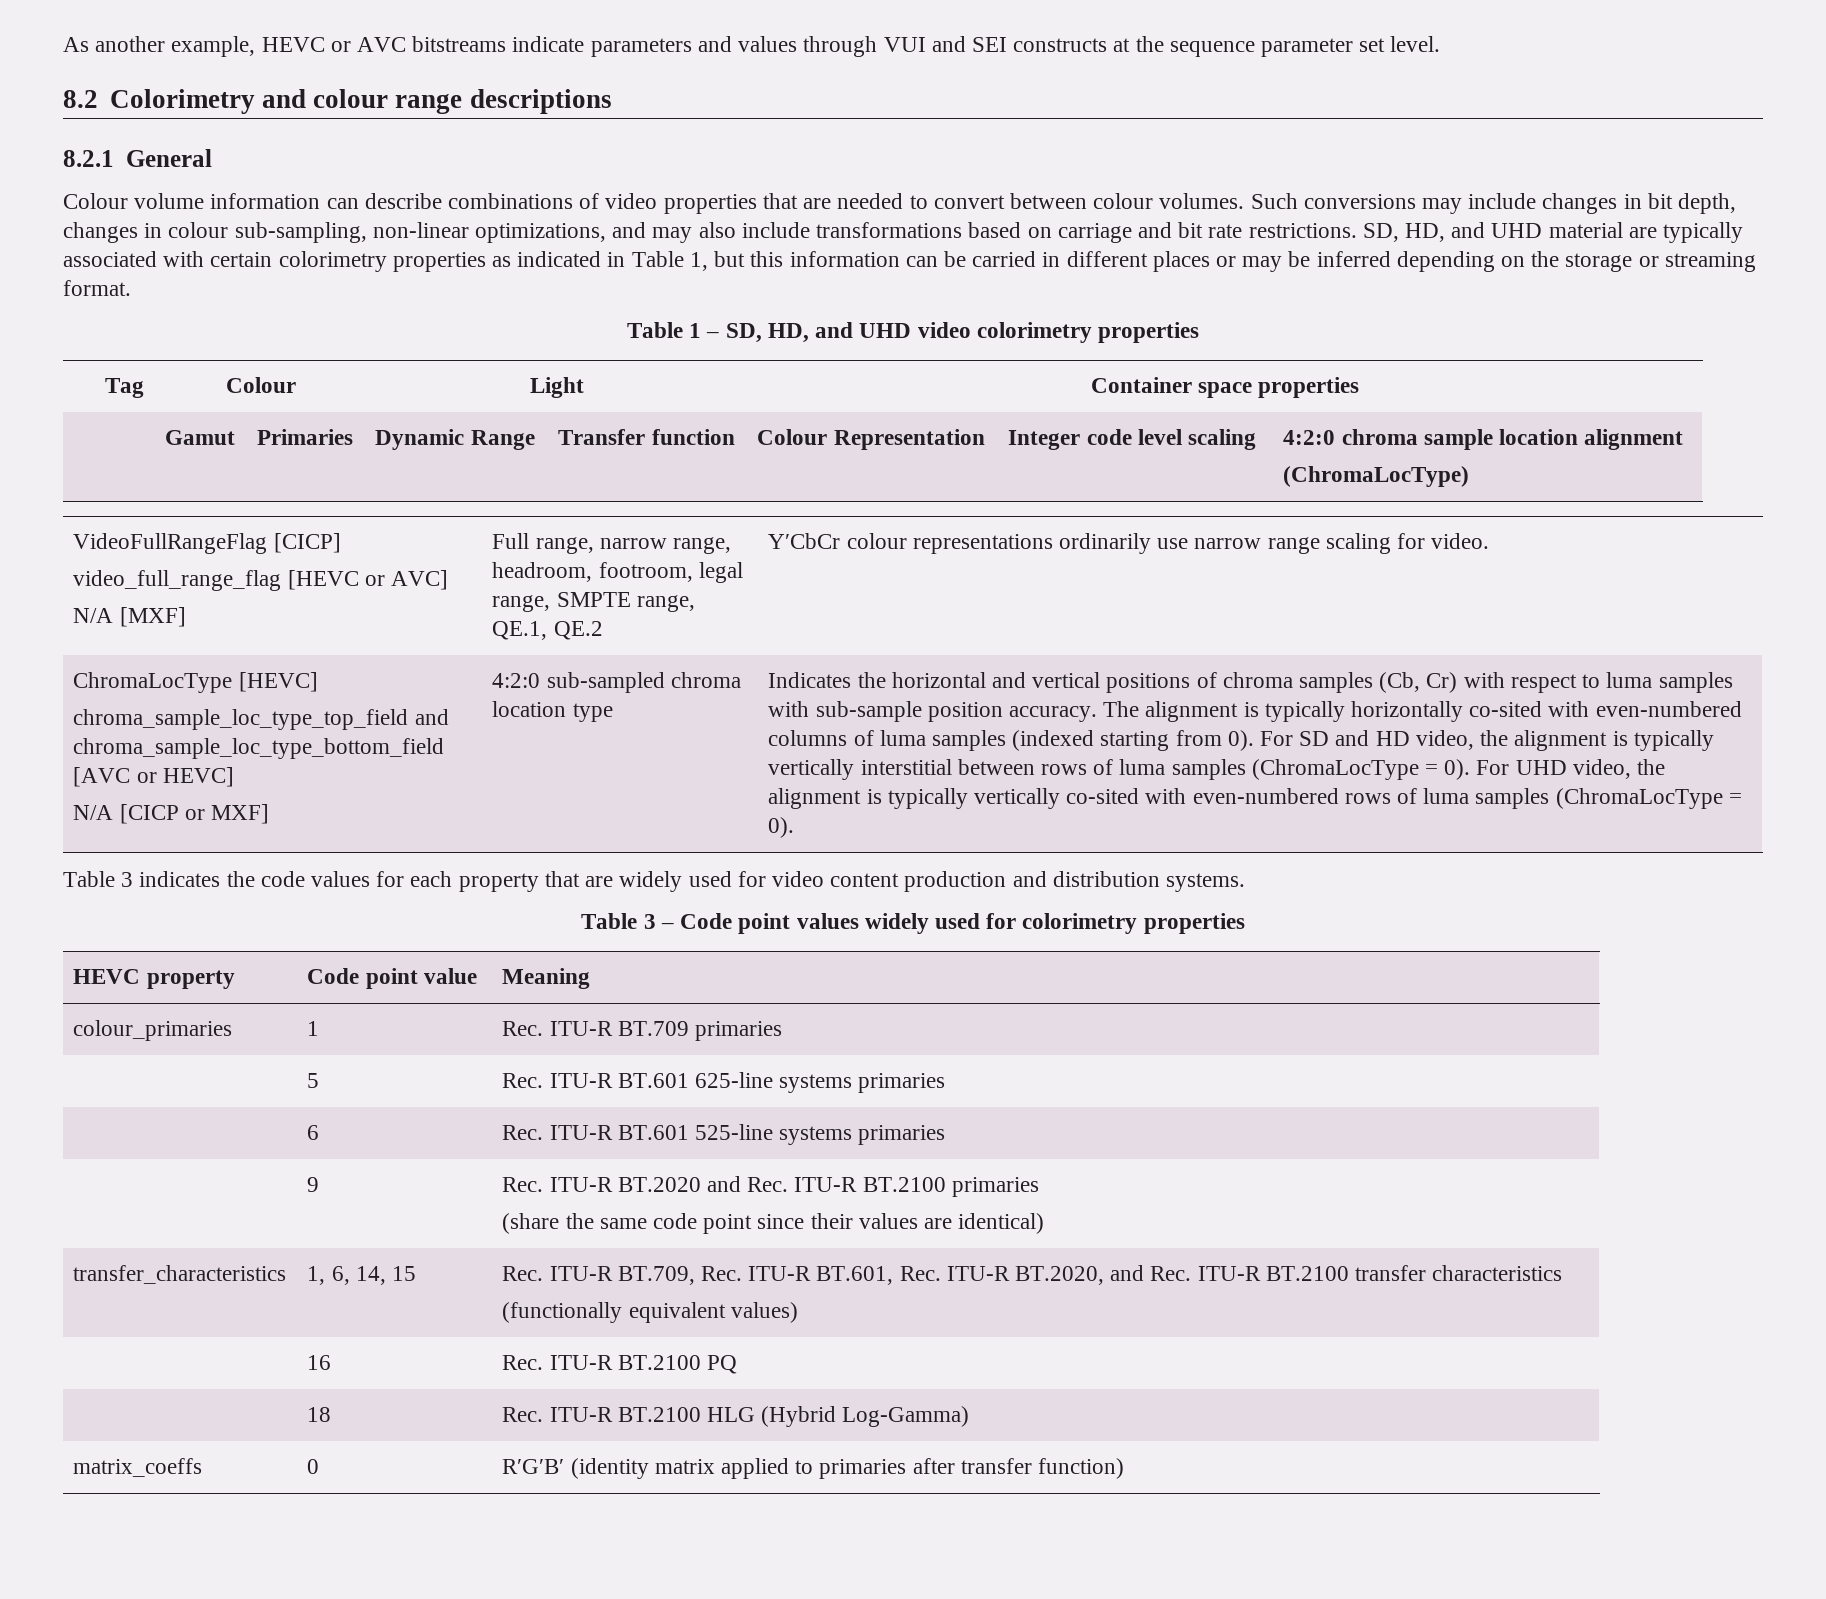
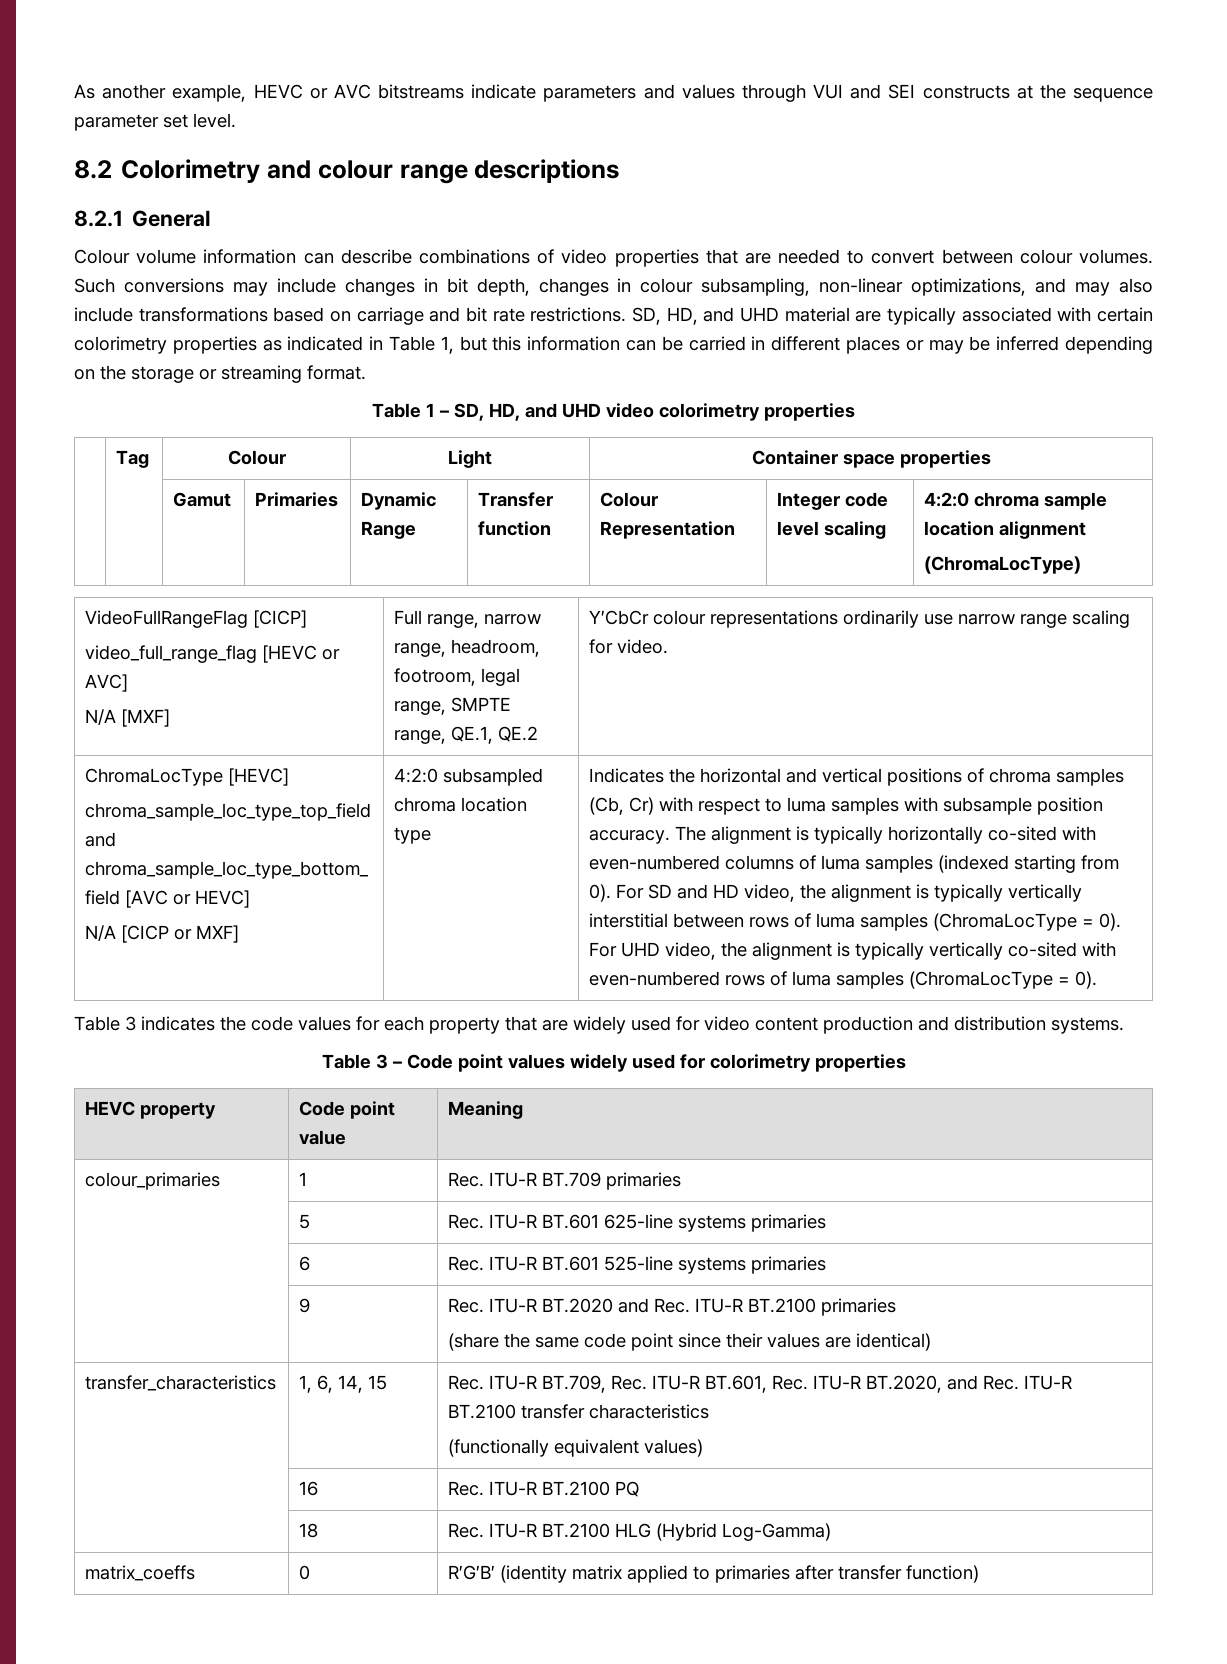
- Such conversions may include changes in bit depth, changes in colour sub-sampling, non-linear optimizations, and may also include transformations based on carriage and bit rate restrictions.
+ Such conversions may include changes in bit depth, changes in colour subsampling, non-linear optimizations, and may also include transformations based on carriage and bit rate restrictions.
- 4:2:0 sub-sampled chroma location type
+ 4:2:0 subsampled chroma location type
- Indicates the horizontal and vertical positions of chroma samples (Cb, Cr) with respect to luma samples with sub-sample position accuracy.
+ Indicates the horizontal and vertical positions of chroma samples (Cb, Cr) with respect to luma samples with subsample position accuracy.

